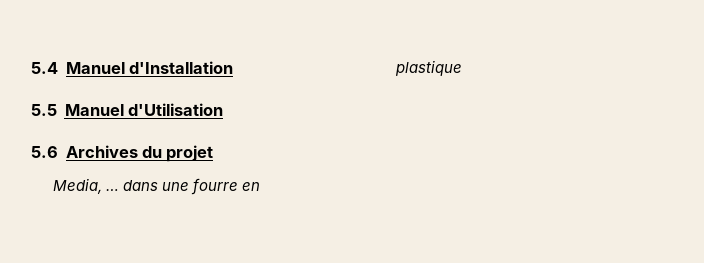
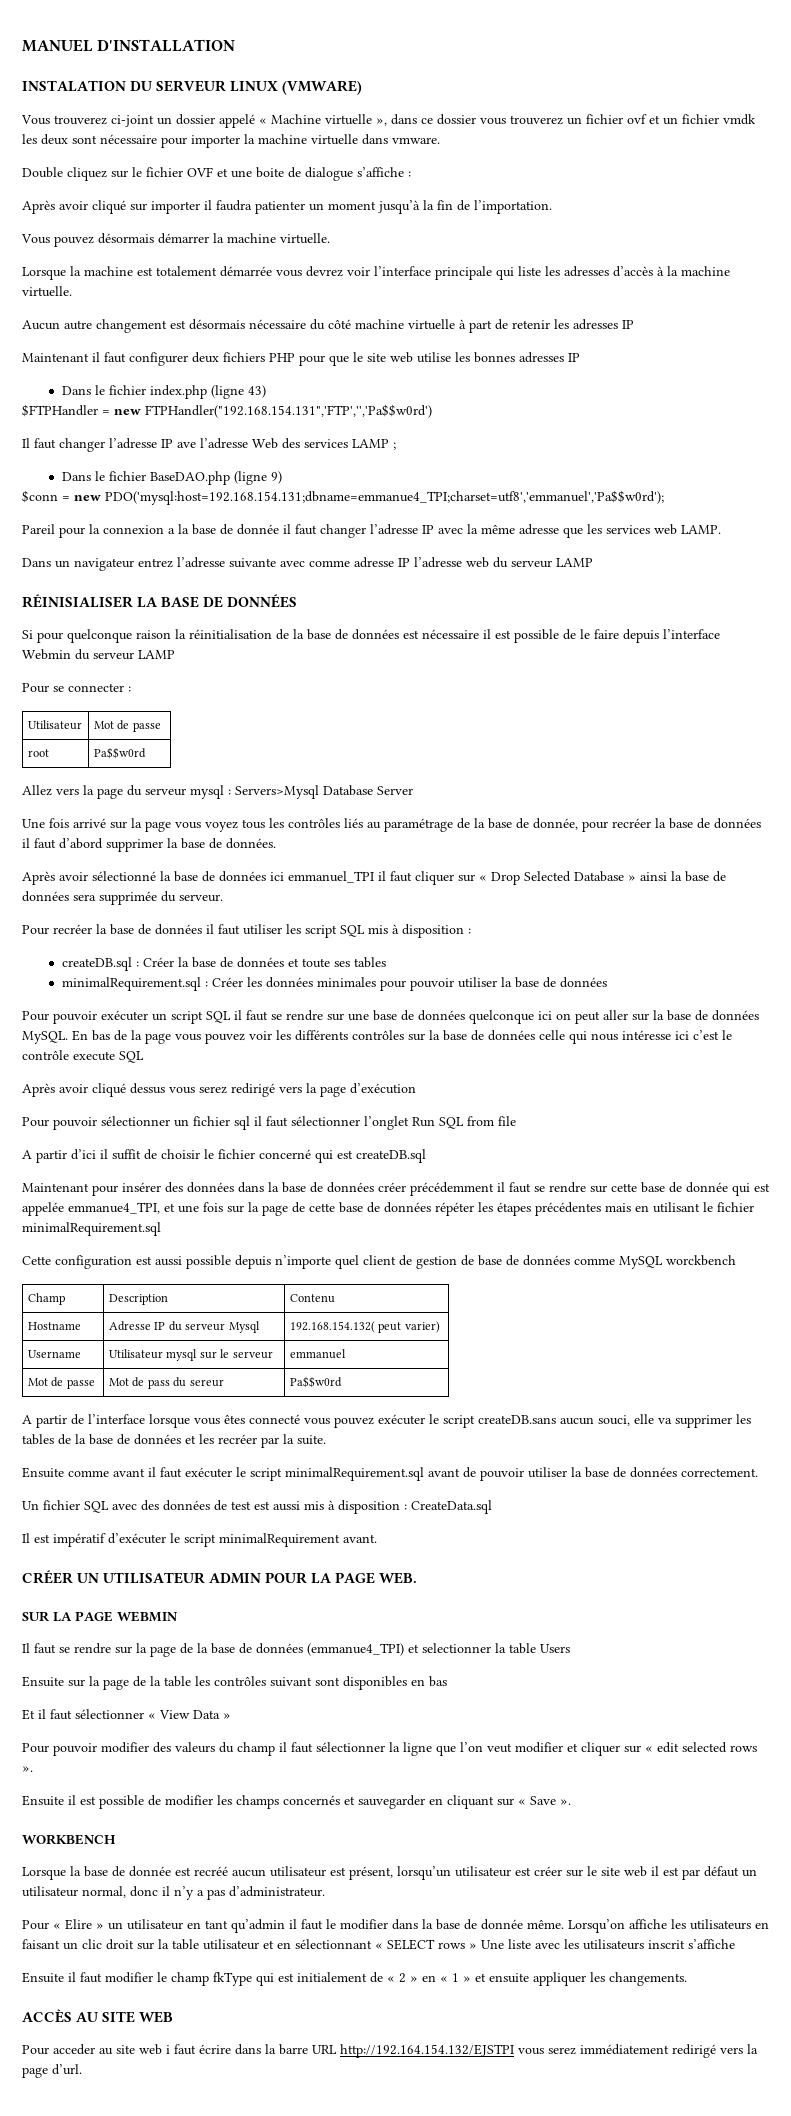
- 5.4 Manuel d'Installation
- 5.5 Manuel d'Utilisation
- 5.6 Archives du projet
- Media, … dans une fourre en plastique
+ MANUEL D'INSTALLATION
+ INSTALATION DU SERVEUR LINUX (VMWARE)
+ Vous trouverez ci-joint un dossier appelé « Machine virtuelle », dans ce dossier vous trouverez un fichier ovf et un fichier vmdk les deux sont nécessaire pour importer la machine virtuelle dans vmware.
+ Double cliquez sur le fichier OVF et une boite de dialogue s’affiche :
+ Après avoir cliqué sur importer il faudra patienter un moment jusqu’à la fin de l’importation.
+ Vous pouvez désormais démarrer la machine virtuelle.
+ Lorsque la machine est totalement démarrée vous devrez voir l’interface principale qui liste les adresses d’accès à la machine virtuelle.
+ Aucun autre changement est désormais nécessaire du côté machine virtuelle à part de retenir les adresses IP
+ Maintenant il faut configurer deux fichiers PHP pour que le site web utilise les bonnes adresses IP
+ Dans le fichier index.php (ligne 43)
+ $FTPHandler = new FTPHandler("192.168.154.131",'FTP','','Pa$$w0rd')
+ Il faut changer l’adresse IP ave l’adresse Web des services LAMP ;
+ Dans le fichier BaseDAO.php (ligne 9)
+ $conn = new PDO('mysql:host=192.168.154.131;dbname=emmanue4_TPI;charset=utf8','emmanuel','Pa$$w0rd');
+ Pareil pour la connexion a la base de donnée il faut changer l’adresse IP avec la même adresse que les services web LAMP.
+ Dans un navigateur entrez l’adresse suivante avec comme adresse IP l’adresse web du serveur LAMP
+ RÉINISIALISER LA BASE DE DONNÉES
+ Si pour quelconque raison la réinitialisation de la base de données est nécessaire il est possible de le faire depuis l’interface Webmin du serveur LAMP
+ Pour se connecter :
+ Utilisateur | Mot de passe
+ root | Pa$$w0rd
+ Allez vers la page du serveur mysql : Servers>Mysql Database Server
+ Une fois arrivé sur la page vous voyez tous les contrôles liés au paramétrage de la base de donnée, pour recréer la base de données il faut d’abord supprimer la base de données.
+ Après avoir sélectionné la base de données ici emmanuel_TPI il faut cliquer sur « Drop Selected Database » ainsi la base de données sera supprimée du serveur.
+ Pour recréer la base de données il faut utiliser les script SQL mis à disposition :
+ createDB.sql : Créer la base de données et toute ses tables
+ minimalRequirement.sql : Créer les données minimales pour pouvoir utiliser la base de données
+ Pour pouvoir exécuter un script SQL il faut se rendre sur une base de données quelconque ici on peut aller sur la base de données MySQL. En bas de la page vous pouvez voir les différents contrôles sur la base de données celle qui nous intéresse ici c’est le contrôle execute SQL
+ Après avoir cliqué dessus vous serez redirigé vers la page d’exécution
+ Pour pouvoir sélectionner un fichier sql il faut sélectionner l’onglet Run SQL from file
+ A partir d’ici il suffit de choisir le fichier concerné qui est createDB.sql
+ Maintenant pour insérer des données dans la base de données créer précédemment il faut se rendre sur cette base de donnée qui est appelée emmanue4_TPI, et une fois sur la page de cette base de données répéter les étapes précédentes mais en utilisant le fichier minimalRequirement.sql
+ Cette configuration est aussi possible depuis n’importe quel client de gestion de base de données comme MySQL worckbench
+ Champ | Description | Contenu
+ Hostname | Adresse IP du serveur Mysql | 192.168.154.132( peut varier)
+ Username | Utilisateur mysql sur le serveur | emmanuel
+ Mot de passe | Mot de pass du sereur | Pa$$w0rd
+ A partir de l’interface lorsque vous êtes connecté vous pouvez exécuter le script createDB.sans aucun souci, elle va supprimer les tables de la base de données et les recréer par la suite.
+ Ensuite comme avant il faut exécuter le script minimalRequirement.sql avant de pouvoir utiliser la base de données correctement.
+ Un fichier SQL avec des données de test est aussi mis à disposition : CreateData.sql
+ Il est impératif d’exécuter le script minimalRequirement avant.
+ CRÉER UN UTILISATEUR ADMIN POUR LA PAGE WEB.
+ SUR LA PAGE WEBMIN
+ Il faut se rendre sur la page de la base de données (emmanue4_TPI) et selectionner la table Users
+ Ensuite sur la page de la table les contrôles suivant sont disponibles en bas
+ Et il faut sélectionner « View Data »
+ Pour pouvoir modifier des valeurs du champ il faut sélectionner la ligne que l’on veut modifier et cliquer sur « edit selected rows ».
+ Ensuite il est possible de modifier les champs concernés et sauvegarder en cliquant sur « Save ».
+ WORKBENCH
+ Lorsque la base de donnée est recréé aucun utilisateur est présent, lorsqu’un utilisateur est créer sur le site web il est par défaut un utilisateur normal, donc il n’y a pas d’administrateur.
+ Pour « Elire » un utilisateur en tant qu’admin il faut le modifier dans la base de donnée même. Lorsqu’on affiche les utilisateurs en faisant un clic droit sur la table utilisateur et en sélectionnant « SELECT rows » Une liste avec les utilisateurs inscrit s’affiche
+ Ensuite il faut modifier le champ fkType qui est initialement de « 2 » en « 1 » et ensuite appliquer les changements.
+ ACCÈS AU SITE WEB
+ Pour acceder au site web i faut écrire dans la barre URL http://192.164.154.132/EJSTPI vous serez immédiatement redirigé vers la page d’url.

